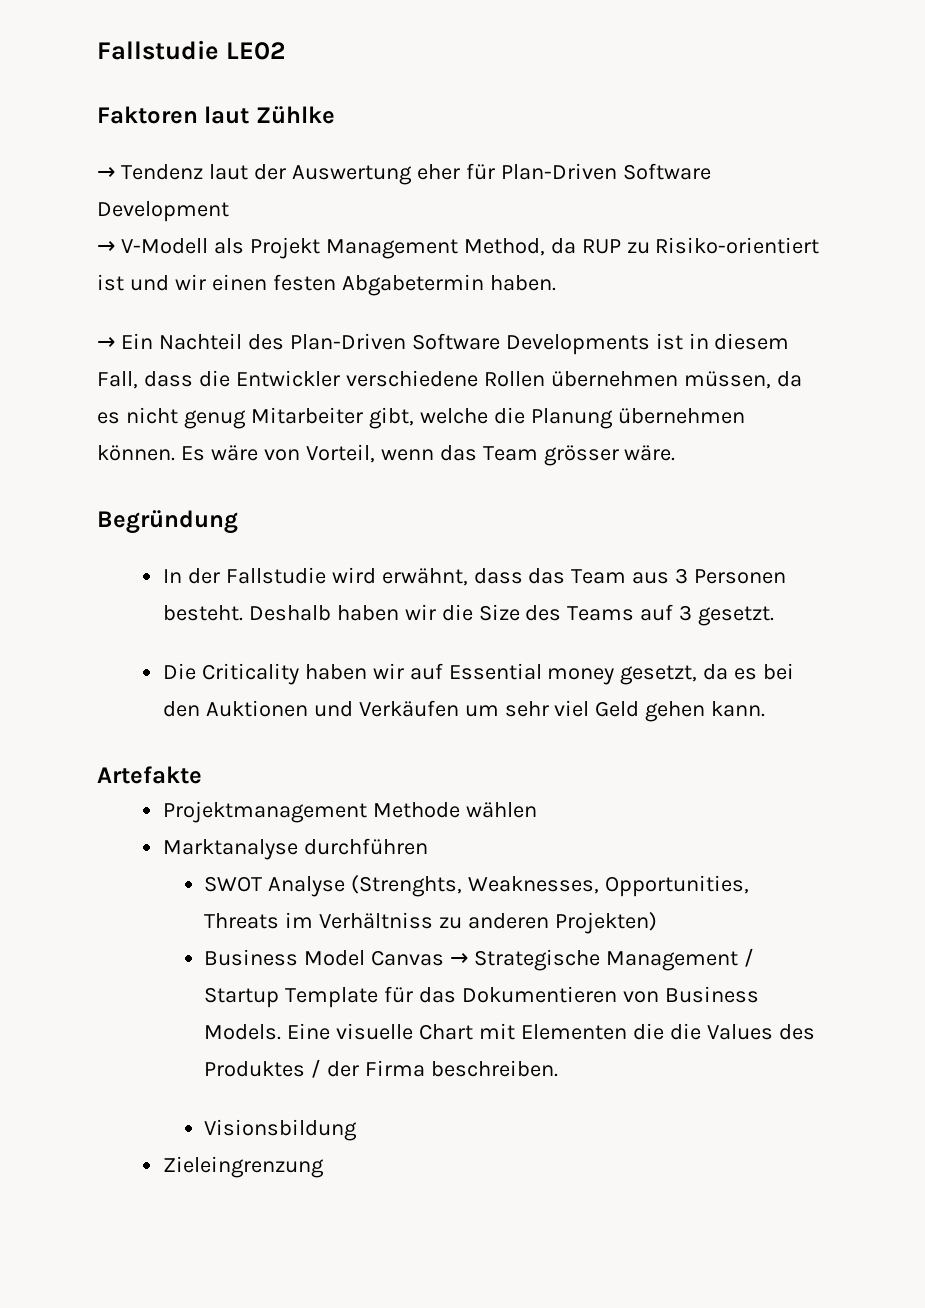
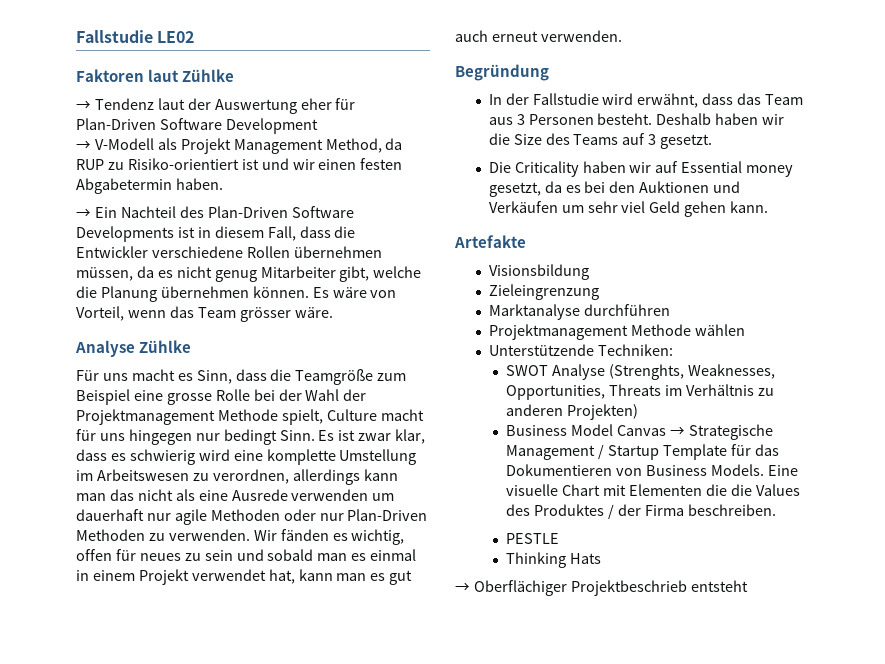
+ Analyse Zühlke
+ Für uns macht es Sinn, dass die Teamgröße zum Beispiel eine grosse Rolle bei der Wahl der Projektmanagement Methode spielt, Culture macht für uns hingegen nur bedingt Sinn. Es ist zwar klar, dass es schwierig wird eine komplette Umstellung im Arbeitswesen zu verordnen, allerdings kann man das nicht als eine Ausrede verwenden um dauerhaft nur agile Methoden oder nur Plan-Driven Methoden zu verwenden. Wir fänden es wichtig, offen für neues zu sein und sobald man es einmal in einem Projekt verwendet hat, kann man es gut auch erneut verwenden.
+ Visionsbildung
+ Zieleingrenzung
+ Marktanalyse durchführen
- Marktanalyse durchführen
+ Unterstützende Techniken:
- SWOT Analyse (Strenghts, Weaknesses, Opportunities, Threats im Verhältniss zu anderen Projekten)
+ SWOT Analyse (Strenghts, Weaknesses, Opportunities, Threats im Verhältnis zu anderen Projekten)
- Visionsbildung
- Zieleingrenzung
+ PESTLE
+ Thinking Hats
+ → Oberflächiger Projektbeschrieb entsteht

